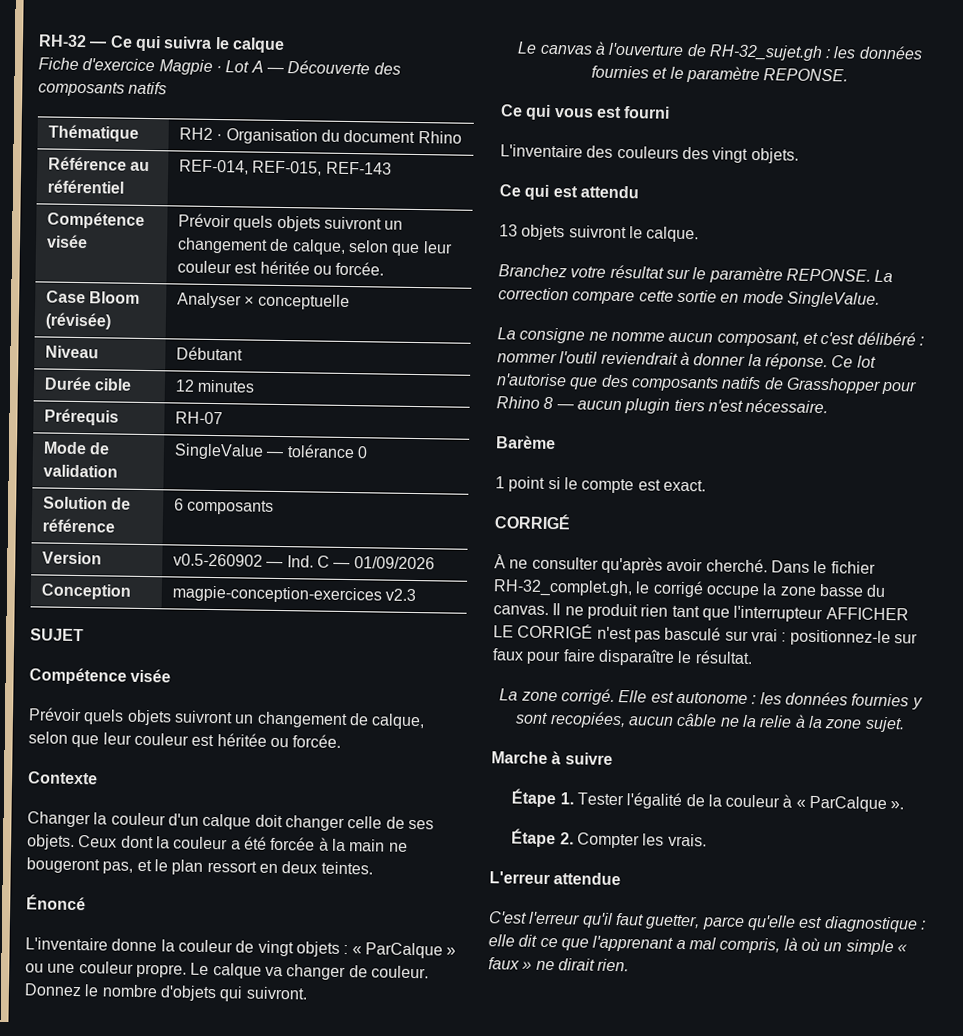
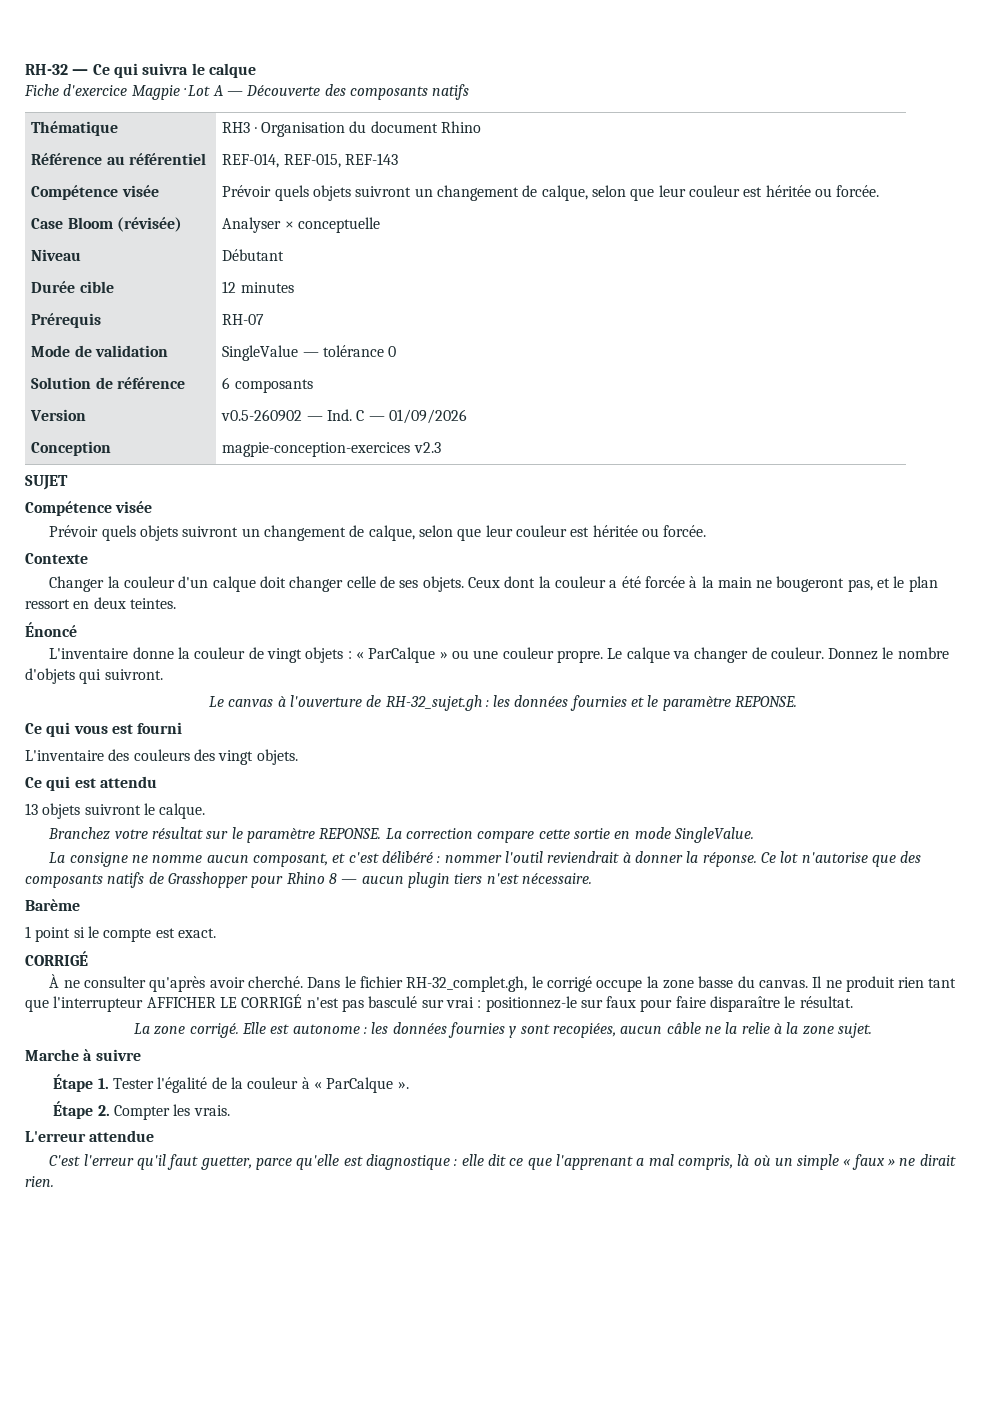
- Thématique | RH2 · Organisation du document Rhino
+ Thématique | RH3 · Organisation du document Rhino

